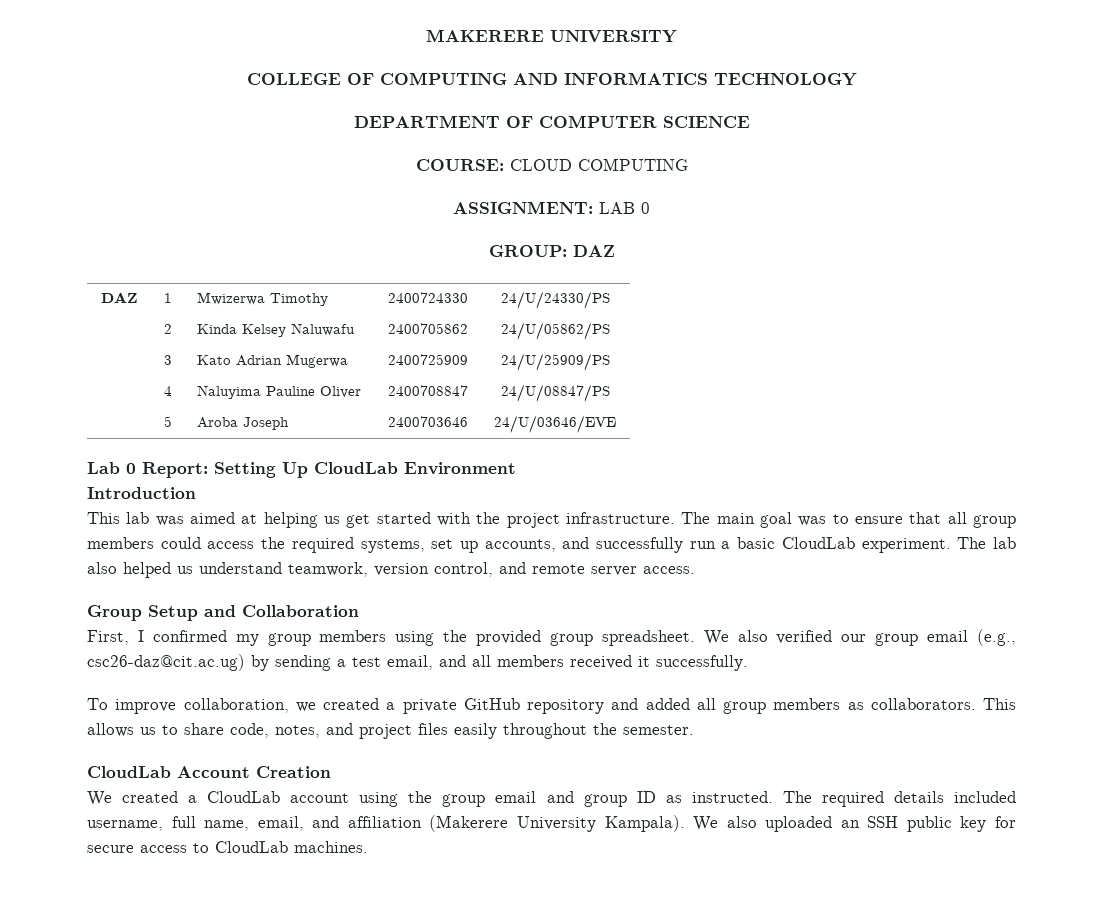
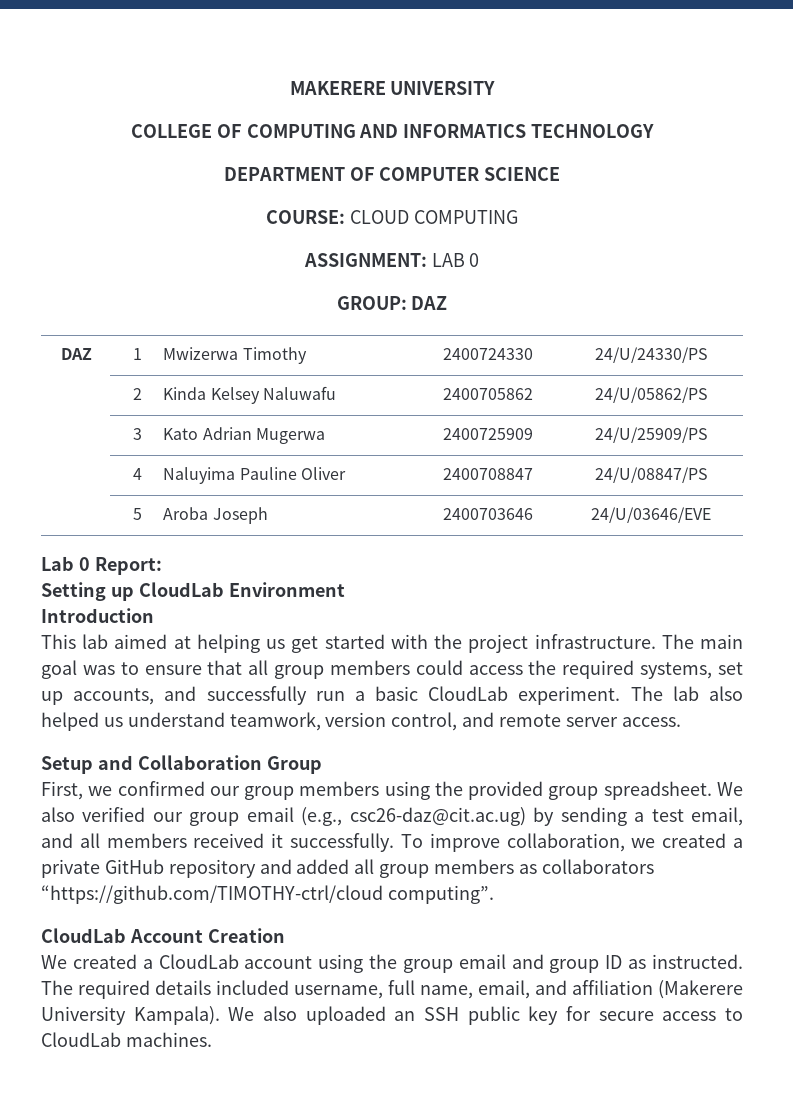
- Lab 0 Report: Setting Up CloudLab Environment
+ Lab 0 Report:
+ Setting up CloudLab Environment
- This lab was aimed at helping us get started with the project infrastructure.
+ This lab aimed at helping us get started with the project infrastructure.
- Group Setup and Collaboration
+ Setup and Collaboration Group
- First, I confirmed my group members using the provided group spreadsheet.
+ First, we confirmed our group members using the provided group spreadsheet.
- We also verified our group email (e.g., csc26-daz@cit.ac.ug) by sending a test email, and all members received it successfully.
- To improve collaboration, we created a private GitHub repository and added all group members as collaborators. This allows us to share code, notes, and project files easily throughout the semester.
+ We also verified our group email (e.g., csc26-daz@cit.ac.ug) by sending a test email, and all members received it successfully. To improve collaboration, we created a private GitHub repository and added all group members as collaborators “https://github.com/TIMOTHY-ctrl/cloud computing”.

